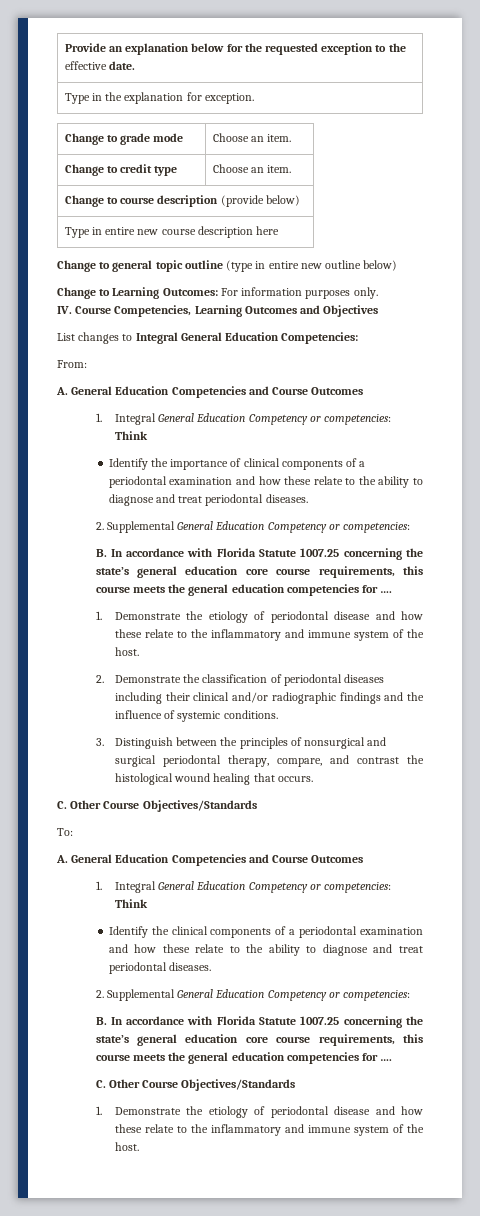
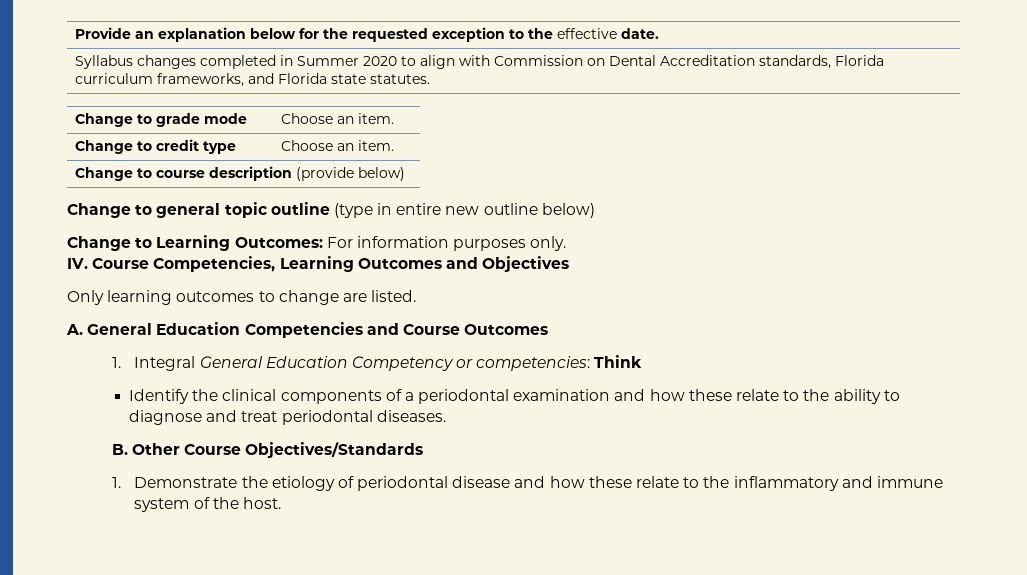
- Type in the explanation for exception.
+ Syllabus changes completed in Summer 2020 to align with Commission on Dental Accreditation standards, Florida curriculum frameworks, and Florida state statutes.
- Type in entire new course description here
- List changes to Integral General Education Competencies:
- From:
- A. General Education Competencies and Course Outcomes
- 1. Integral General Education Competency or competencies: Think
- Identify the importance of clinical components of a periodontal examination and how these relate to the ability to diagnose and treat periodontal diseases.
- 2. Supplemental General Education Competency or competencies:
- B. In accordance with Florida Statute 1007.25 concerning the state’s general education core course requirements, this course meets the general education competencies for ….
- 1. Demonstrate the etiology of periodontal disease and how these relate to the inflammatory and immune system of the host.
- 2. Demonstrate the classification of periodontal diseases including their clinical and/or radiographic findings and the influence of systemic conditions.
- 3. Distinguish between the principles of nonsurgical and surgical periodontal therapy, compare, and contrast the histological wound healing that occurs.
- C. Other Course Objectives/Standards
- To:
+ Only learning outcomes to change are listed.
  Identify the clinical components of a periodontal examination and how these relate to the ability to diagnose and treat periodontal diseases.
- 2. Supplemental General Education Competency or competencies:
- B. In accordance with Florida Statute 1007.25 concerning the state’s general education core course requirements, this course meets the general education competencies for ….
- C. Other Course Objectives/Standards
+ B. Other Course Objectives/Standards

